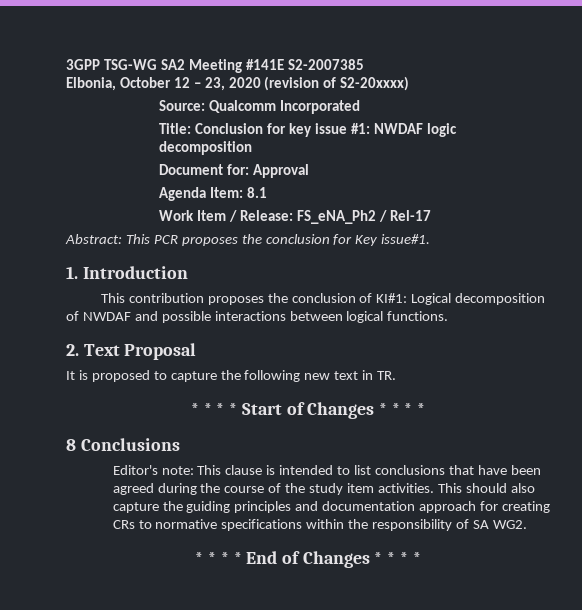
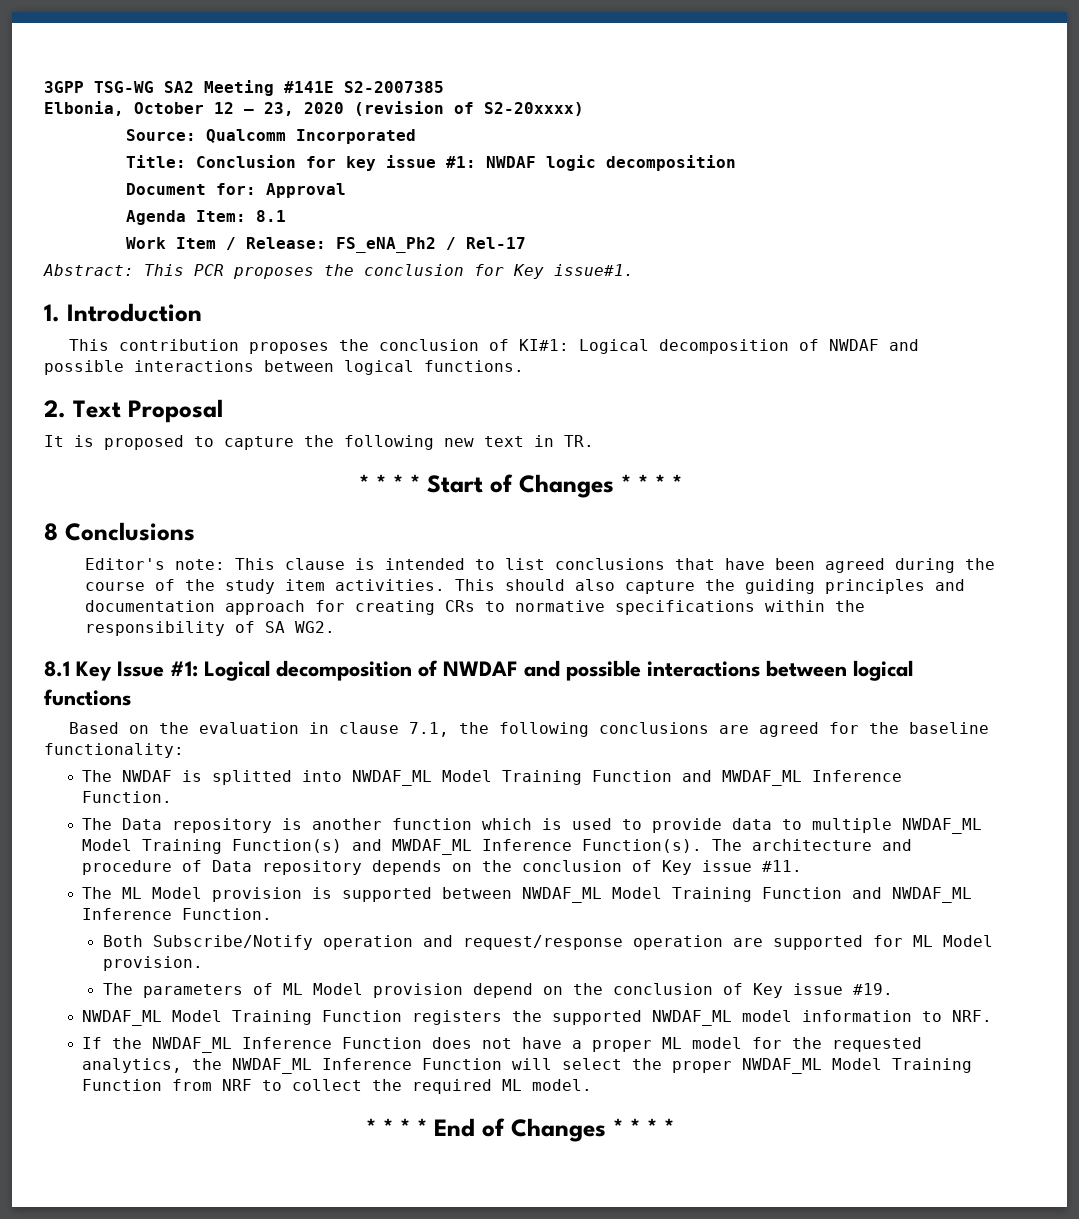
+ 8.1 Key Issue #1: Logical decomposition of NWDAF and possible interactions between logical functions
+ Based on the evaluation in clause 7.1, the following conclusions are agreed for the baseline functionality:
+ The NWDAF is splitted into NWDAF_ML Model Training Function and MWDAF_ML Inference Function.
+ The Data repository is another function which is used to provide data to multiple NWDAF_ML Model Training Function(s) and MWDAF_ML Inference Function(s). The architecture and procedure of Data repository depends on the conclusion of Key issue #11.
+ The ML Model provision is supported between NWDAF_ML Model Training Function and NWDAF_ML Inference Function.
+ Both Subscribe/Notify operation and request/response operation are supported for ML Model provision.
+ The parameters of ML Model provision depend on the conclusion of Key issue #19.
+ NWDAF_ML Model Training Function registers the supported NWDAF_ML model information to NRF.
+ If the NWDAF_ML Inference Function does not have a proper ML model for the requested analytics, the NWDAF_ML Inference Function will select the proper NWDAF_ML Model Training Function from NRF to collect the required ML model.

